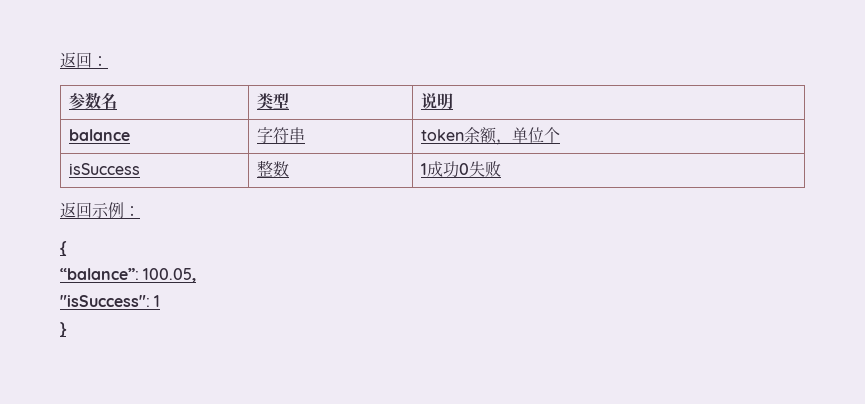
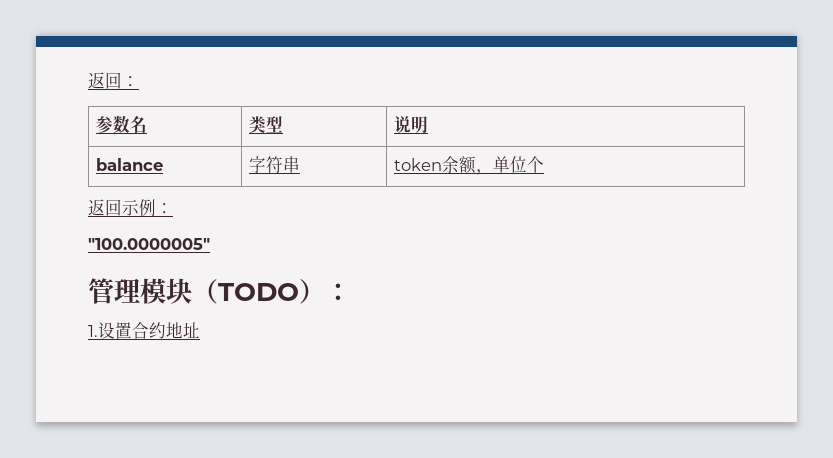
- isSuccess | 整数 | 1成功0失败
  返回示例：
- {
- “balance”: 100.05,
- "isSuccess": 1
- }
+ "100.0000005"
+ 管理模块（TODO）：
+ 1.设置合约地址

